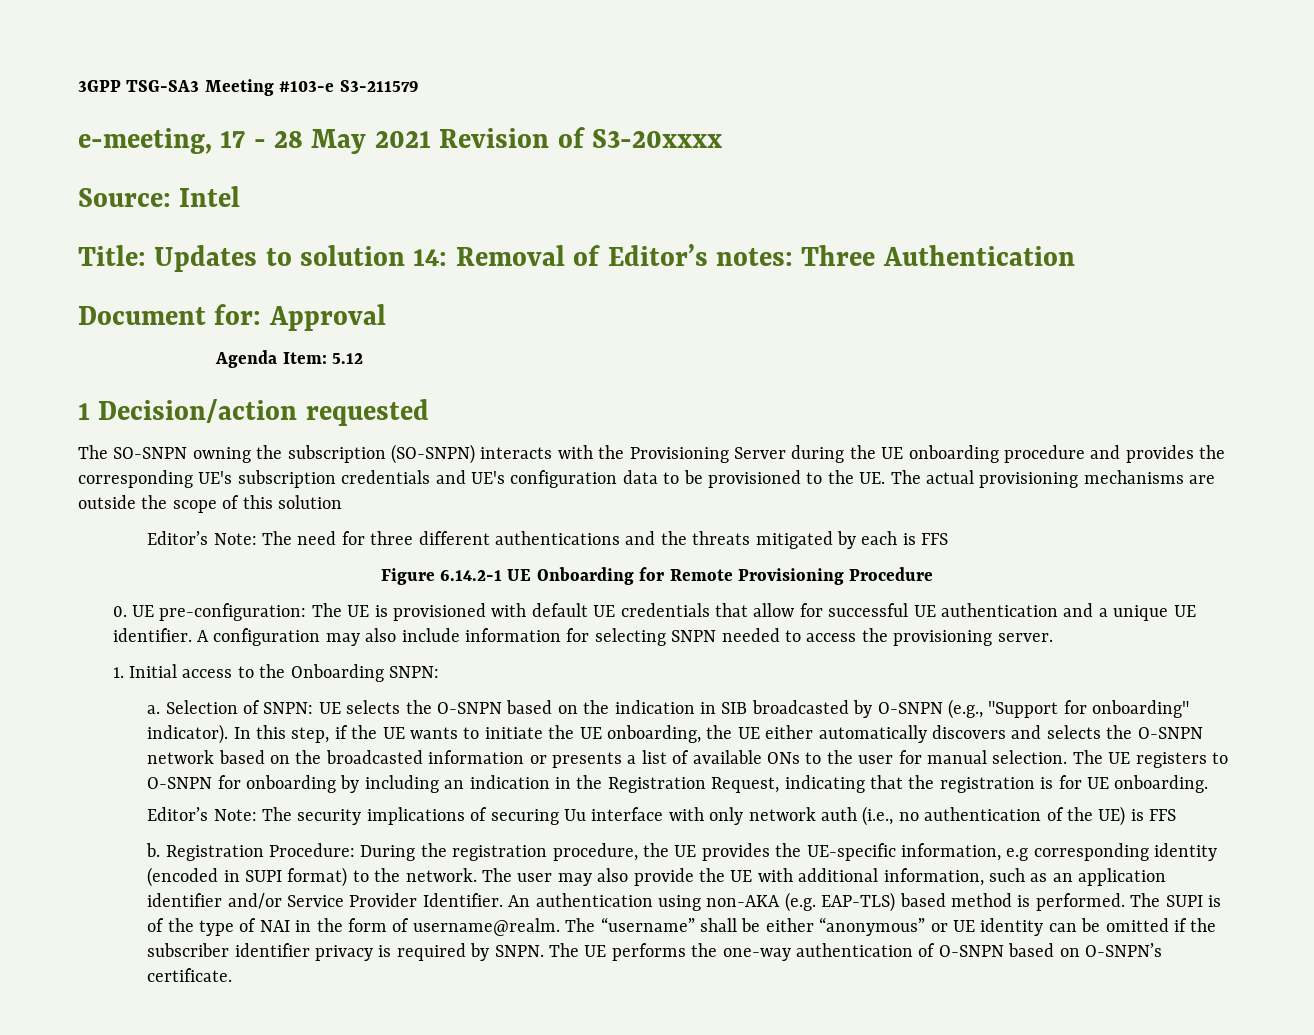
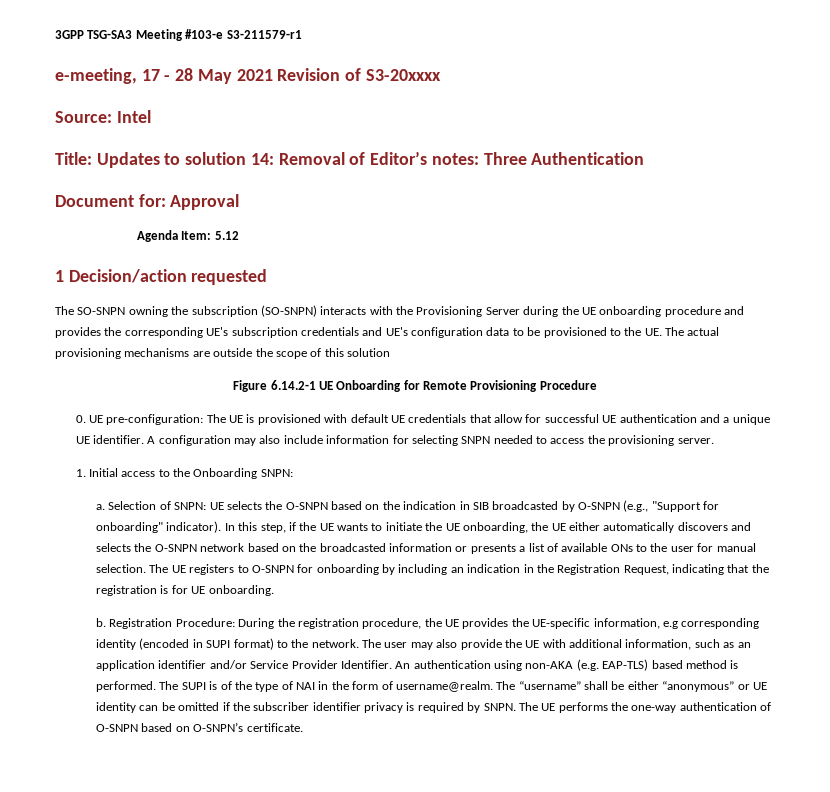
- 3GPP TSG-SA3 Meeting #103-e S3-211579
+ 3GPP TSG-SA3 Meeting #103-e S3-211579-r1
- Editor’s Note: The need for three different authentications and the threats mitigated by each is FFS
- Editor’s Note: The security implications of securing Uu interface with only network auth (i.e., no authentication of the UE) is FFS

